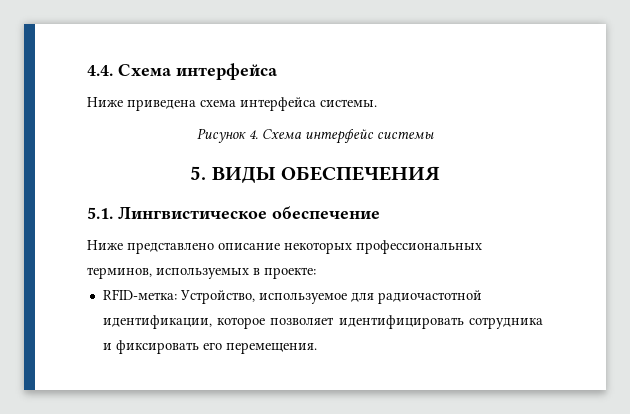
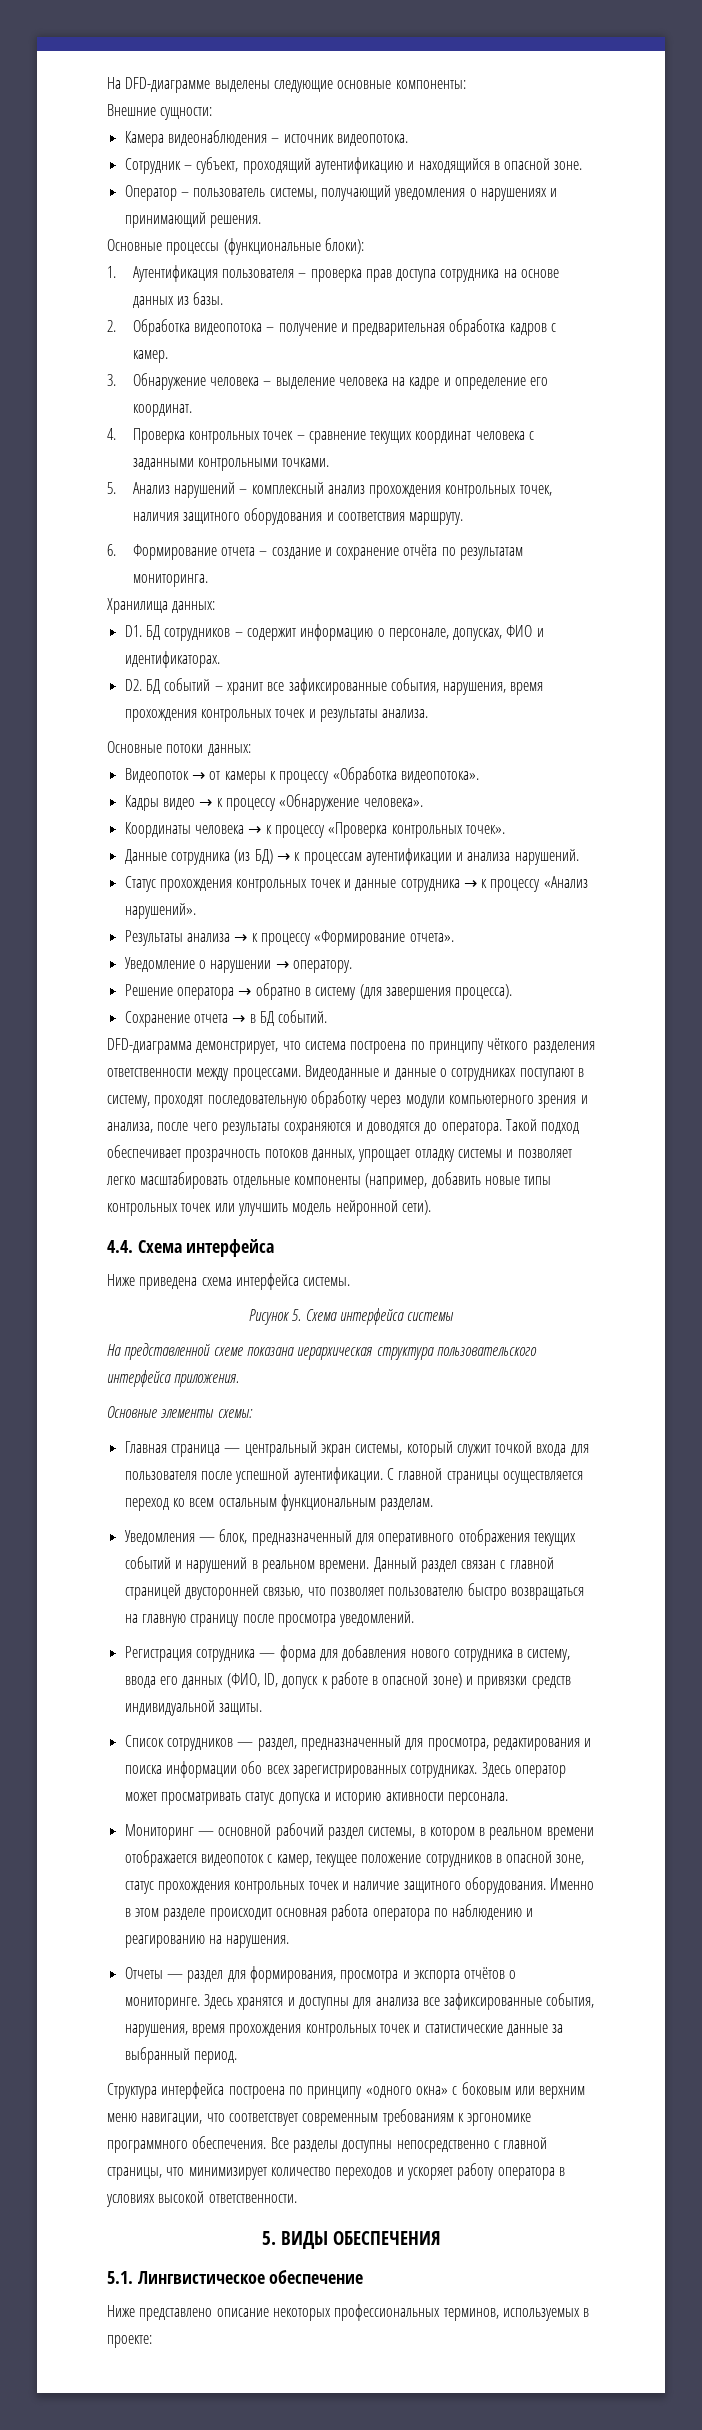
+ На DFD-диаграмме выделены следующие основные компоненты:
+ Внешние сущности:
+ Камера видеонаблюдения – источник видеопотока.
+ Сотрудник – субъект, проходящий аутентификацию и находящийся в опасной зоне.
+ Оператор – пользователь системы, получающий уведомления о нарушениях и принимающий решения.
+ Основные процессы (функциональные блоки):
+ 1. Аутентификация пользователя – проверка прав доступа сотрудника на основе данных из базы.
+ 2. Обработка видеопотока – получение и предварительная обработка кадров с камер.
+ 3. Обнаружение человека – выделение человека на кадре и определение его координат.
+ 4. Проверка контрольных точек – сравнение текущих координат человека с заданными контрольными точками.
+ 5. Анализ нарушений – комплексный анализ прохождения контрольных точек, наличия защитного оборудования и соответствия маршруту.
+ 6. Формирование отчета – создание и сохранение отчёта по результатам мониторинга.
+ Хранилища данных:
+ D1. БД сотрудников – содержит информацию о персонале, допусках, ФИО и идентификаторах.
+ D2. БД событий – хранит все зафиксированные события, нарушения, время прохождения контрольных точек и результаты анализа.
+ Основные потоки данных:
+ Видеопоток → от камеры к процессу «Обработка видеопотока».
+ Кадры видео → к процессу «Обнаружение человека».
+ Координаты человека → к процессу «Проверка контрольных точек».
+ Данные сотрудника (из БД) → к процессам аутентификации и анализа нарушений.
+ Статус прохождения контрольных точек и данные сотрудника → к процессу «Анализ нарушений».
+ Результаты анализа → к процессу «Формирование отчета».
+ Уведомление о нарушении → оператору.
+ Решение оператора → обратно в систему (для завершения процесса).
+ Сохранение отчета → в БД событий.
+ DFD-диаграмма демонстрирует, что система построена по принципу чёткого разделения ответственности между процессами. Видеоданные и данные о сотрудниках поступают в систему, проходят последовательную обработку через модули компьютерного зрения и анализа, после чего результаты сохраняются и доводятся до оператора. Такой подход обеспечивает прозрачность потоков данных, упрощает отладку системы и позволяет легко масштабировать отдельные компоненты (например, добавить новые типы контрольных точек или улучшить модель нейронной сети).
- Рисунок 4. Схема интерфейс системы
+ Рисунок 5. Схема интерфейса системы
+ На представленной схеме показана иерархическая структура пользовательского интерфейса приложения.
+ Основные элементы схемы:
+ Главная страница — центральный экран системы, который служит точкой входа для пользователя после успешной аутентификации. С главной страницы осуществляется переход ко всем остальным функциональным разделам.
+ Уведомления — блок, предназначенный для оперативного отображения текущих событий и нарушений в реальном времени. Данный раздел связан с главной страницей двусторонней связью, что позволяет пользователю быстро возвращаться на главную страницу после просмотра уведомлений.
+ Регистрация сотрудника — форма для добавления нового сотрудника в систему, ввода его данных (ФИО, ID, допуск к работе в опасной зоне) и привязки средств индивидуальной защиты.
+ Список сотрудников — раздел, предназначенный для просмотра, редактирования и поиска информации обо всех зарегистрированных сотрудниках. Здесь оператор может просматривать статус допуска и историю активности персонала.
+ Мониторинг — основной рабочий раздел системы, в котором в реальном времени отображается видеопоток с камер, текущее положение сотрудников в опасной зоне, статус прохождения контрольных точек и наличие защитного оборудования. Именно в этом разделе происходит основная работа оператора по наблюдению и реагированию на нарушения.
+ Отчеты — раздел для формирования, просмотра и экспорта отчётов о мониторинге. Здесь хранятся и доступны для анализа все зафиксированные события, нарушения, время прохождения контрольных точек и статистические данные за выбранный период.
+ Структура интерфейса построена по принципу «одного окна» с боковым или верхним меню навигации, что соответствует современным требованиям к эргономике программного обеспечения. Все разделы доступны непосредственно с главной страницы, что минимизирует количество переходов и ускоряет работу оператора в условиях высокой ответственности.
- RFID-метка: Устройство, используемое для радиочастотной идентификации, которое позволяет идентифицировать сотрудника и фиксировать его перемещения.

